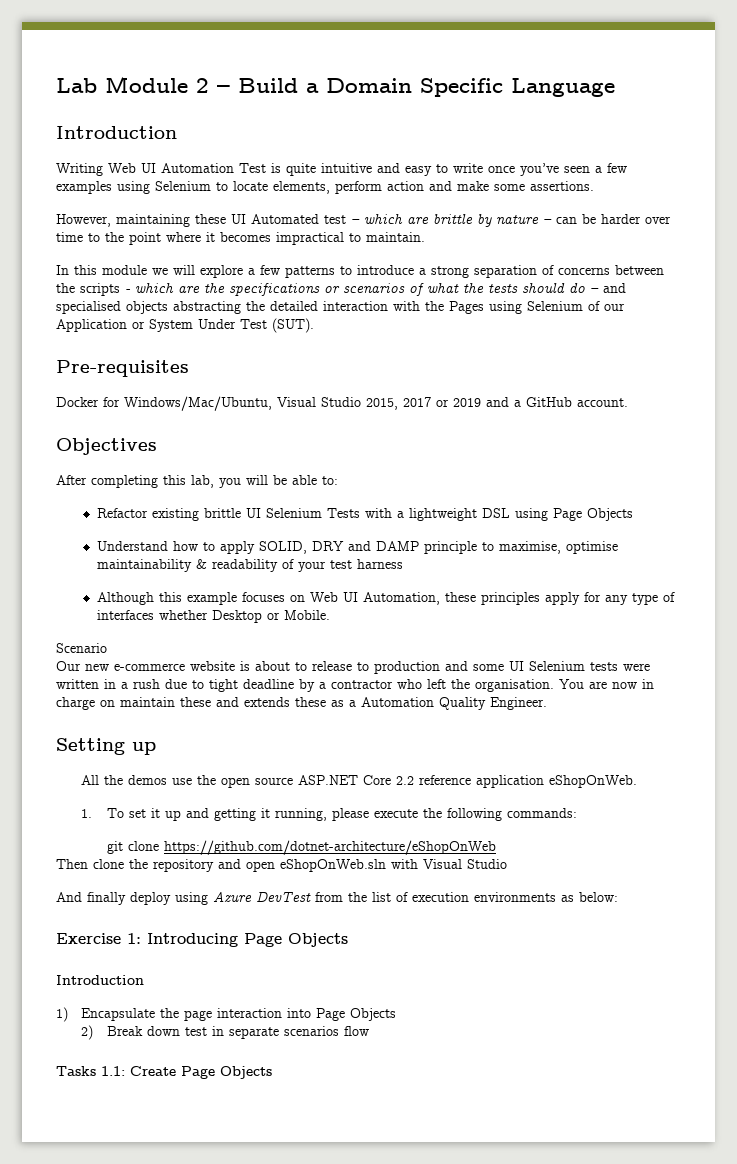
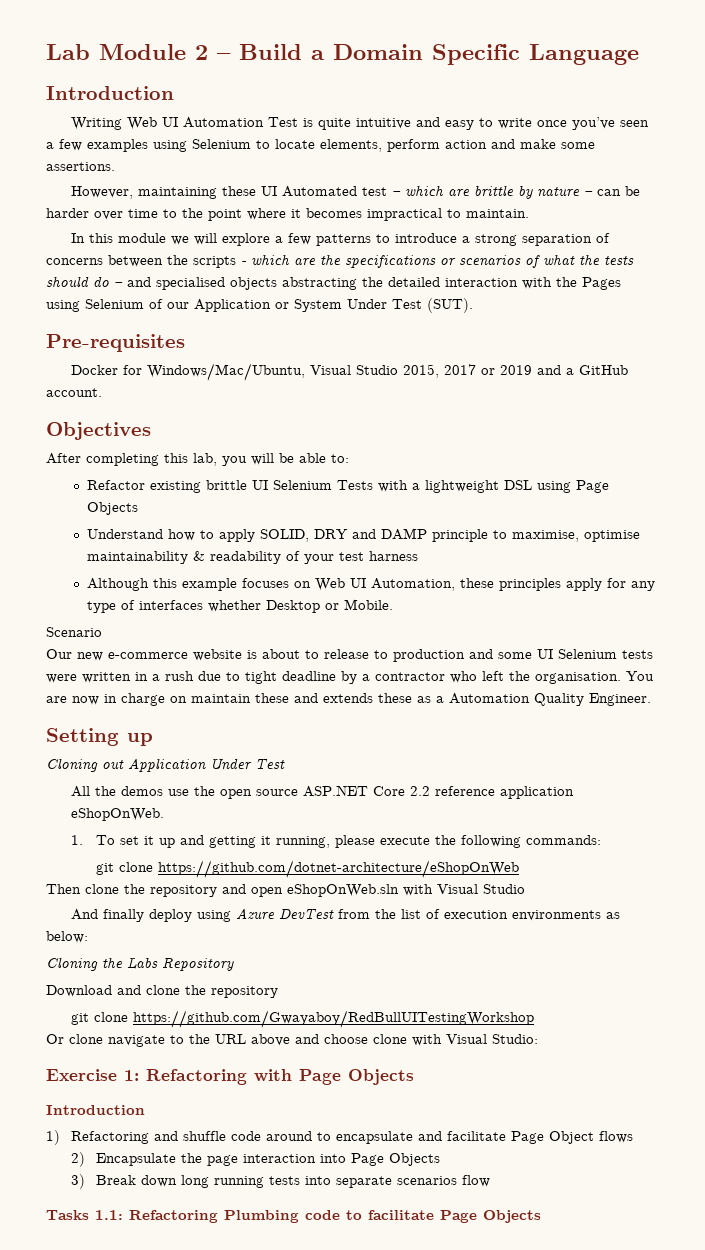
+ Cloning out Application Under Test
+ Cloning the Labs Repository
+ Download and clone the repository
+ git clone https://github.com/Gwayaboy/RedBullUITestingWorkshop
+ Or clone navigate to the URL above and choose clone with Visual Studio:
- Exercise 1: Introducing Page Objects
+ Exercise 1: Refactoring with Page Objects
- 1) Encapsulate the page interaction into Page Objects
+ 1) Refactoring and shuffle code around to encapsulate and facilitate Page Object flows
+ 2) Encapsulate the page interaction into Page Objects
- 2) Break down test in separate scenarios flow
+ 3) Break down long running tests into separate scenarios flow
- Tasks 1.1: Create Page Objects
+ Tasks 1.1: Refactoring Plumbing code to facilitate Page Objects

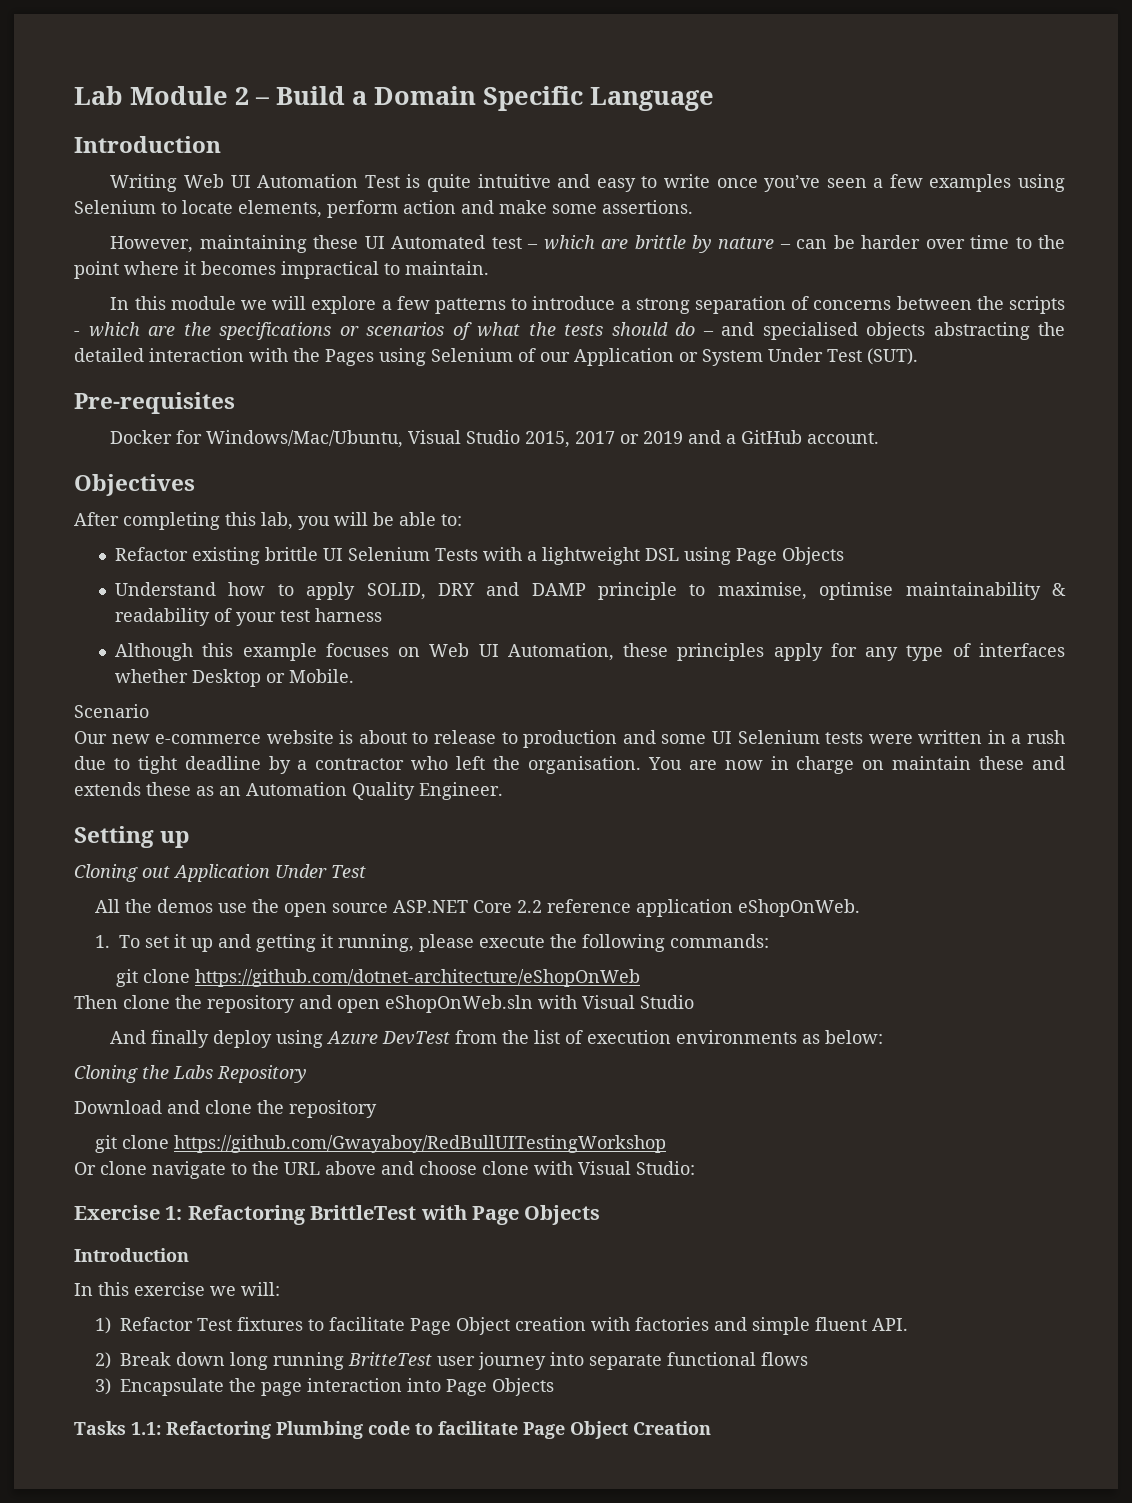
- You are now in charge on maintain these and extends these as a Automation Quality Engineer.
+ You are now in charge on maintain these and extends these as an Automation Quality Engineer.
- Exercise 1: Refactoring with Page Objects
+ Exercise 1: Refactoring BrittleTest with Page Objects
- 1) Refactoring and shuffle code around to encapsulate and facilitate Page Object flows
+ In this exercise we will:
+ 1) Refactor Test fixtures to facilitate Page Object creation with factories and simple fluent API.
+ 2) Break down long running BritteTest user journey into separate functional flows
- 2) Encapsulate the page interaction into Page Objects
+ 3) Encapsulate the page interaction into Page Objects
- 3) Break down long running tests into separate scenarios flow
- Tasks 1.1: Refactoring Plumbing code to facilitate Page Objects
+ Tasks 1.1: Refactoring Plumbing code to facilitate Page Object Creation

